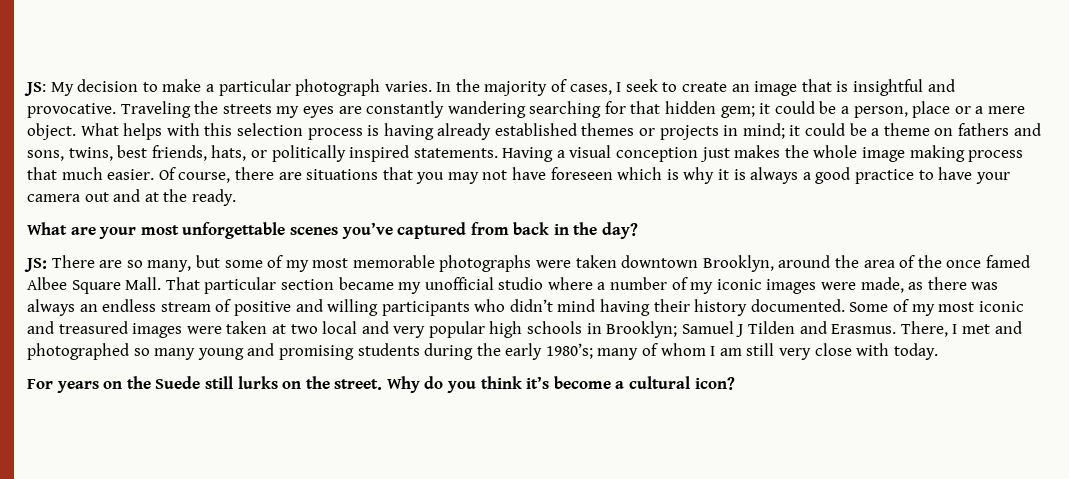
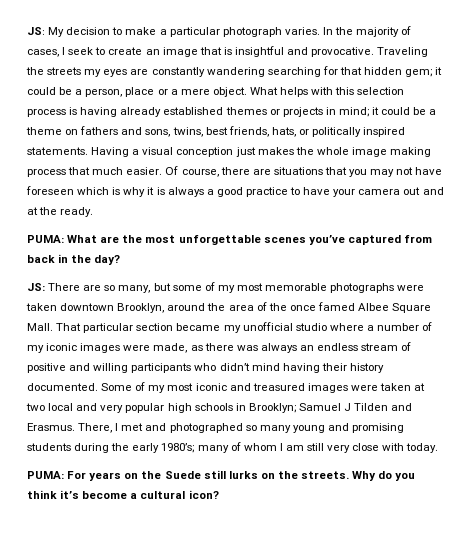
- What are your most unforgettable scenes you’ve captured from back in the day?
+ PUMA: What are the most unforgettable scenes you’ve captured from back in the day?
- For years on the Suede still lurks on the street.
+ PUMA: For years on the Suede still lurks on the streets.

